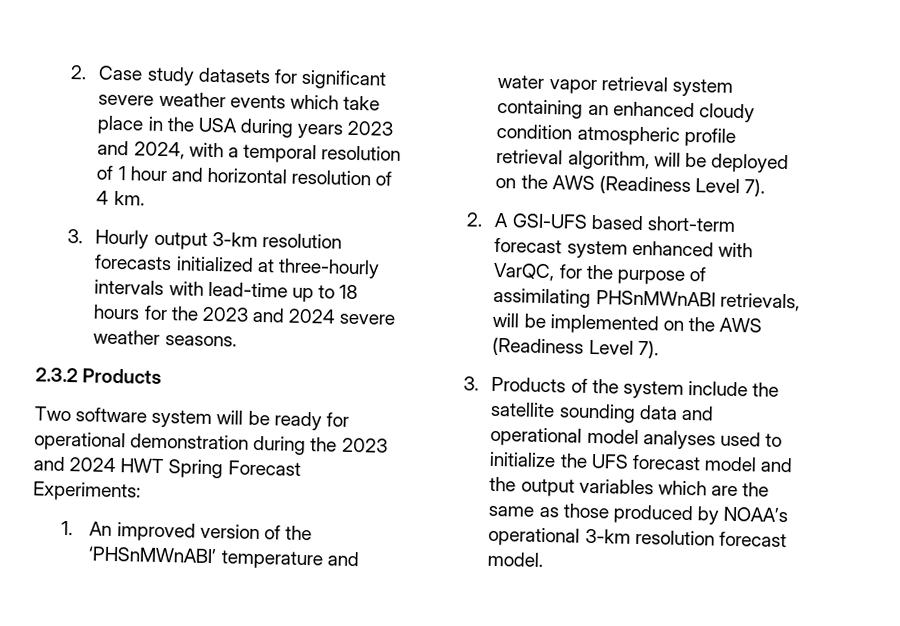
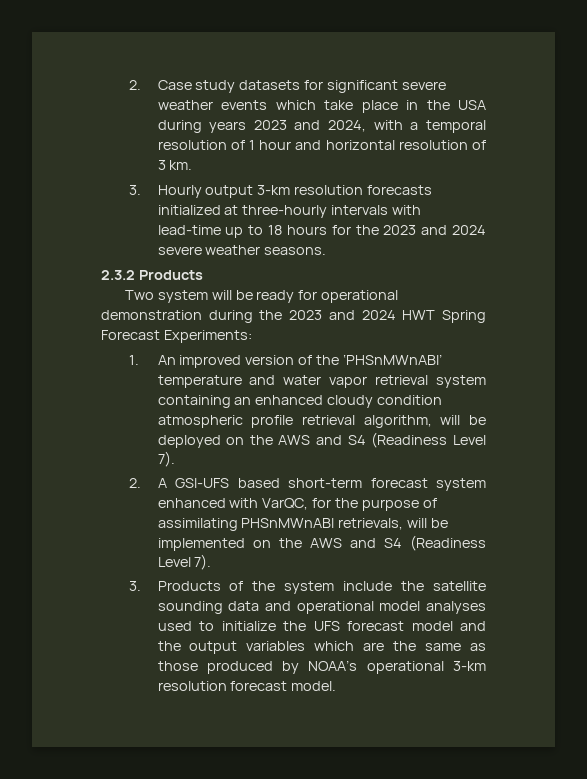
- 2. Case study datasets for significant severe weather events which take place in the USA during years 2023 and 2024, with a temporal resolution of 1 hour and horizontal resolution of 4 km.
+ 2. Case study datasets for significant severe weather events which take place in the USA during years 2023 and 2024, with a temporal resolution of 1 hour and horizontal resolution of 3 km.
- Two software system will be ready for operational demonstration during the 2023 and 2024 HWT Spring Forecast Experiments:
+ Two system will be ready for operational demonstration during the 2023 and 2024 HWT Spring Forecast Experiments:
- 1. An improved version of the ‘PHSnMWnABI’ temperature and water vapor retrieval system containing an enhanced cloudy condition atmospheric profile retrieval algorithm, will be deployed on the AWS (Readiness Level 7).
+ 1. An improved version of the ‘PHSnMWnABI’ temperature and water vapor retrieval system containing an enhanced cloudy condition atmospheric profile retrieval algorithm, will be deployed on the AWS and S4 (Readiness Level 7).
- 2. A GSI-UFS based short-term forecast system enhanced with VarQC, for the purpose of assimilating PHSnMWnABI retrievals, will be implemented on the AWS (Readiness Level 7).
+ 2. A GSI-UFS based short-term forecast system enhanced with VarQC, for the purpose of assimilating PHSnMWnABI retrievals, will be implemented on the AWS and S4 (Readiness Level 7).

